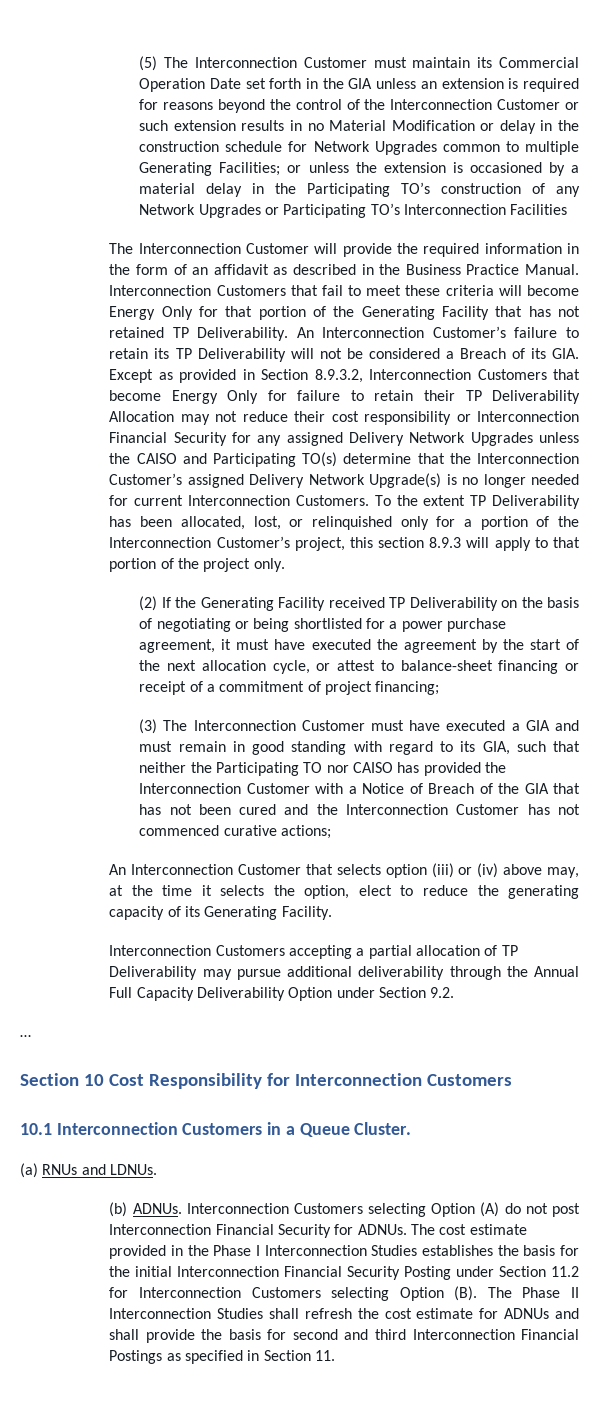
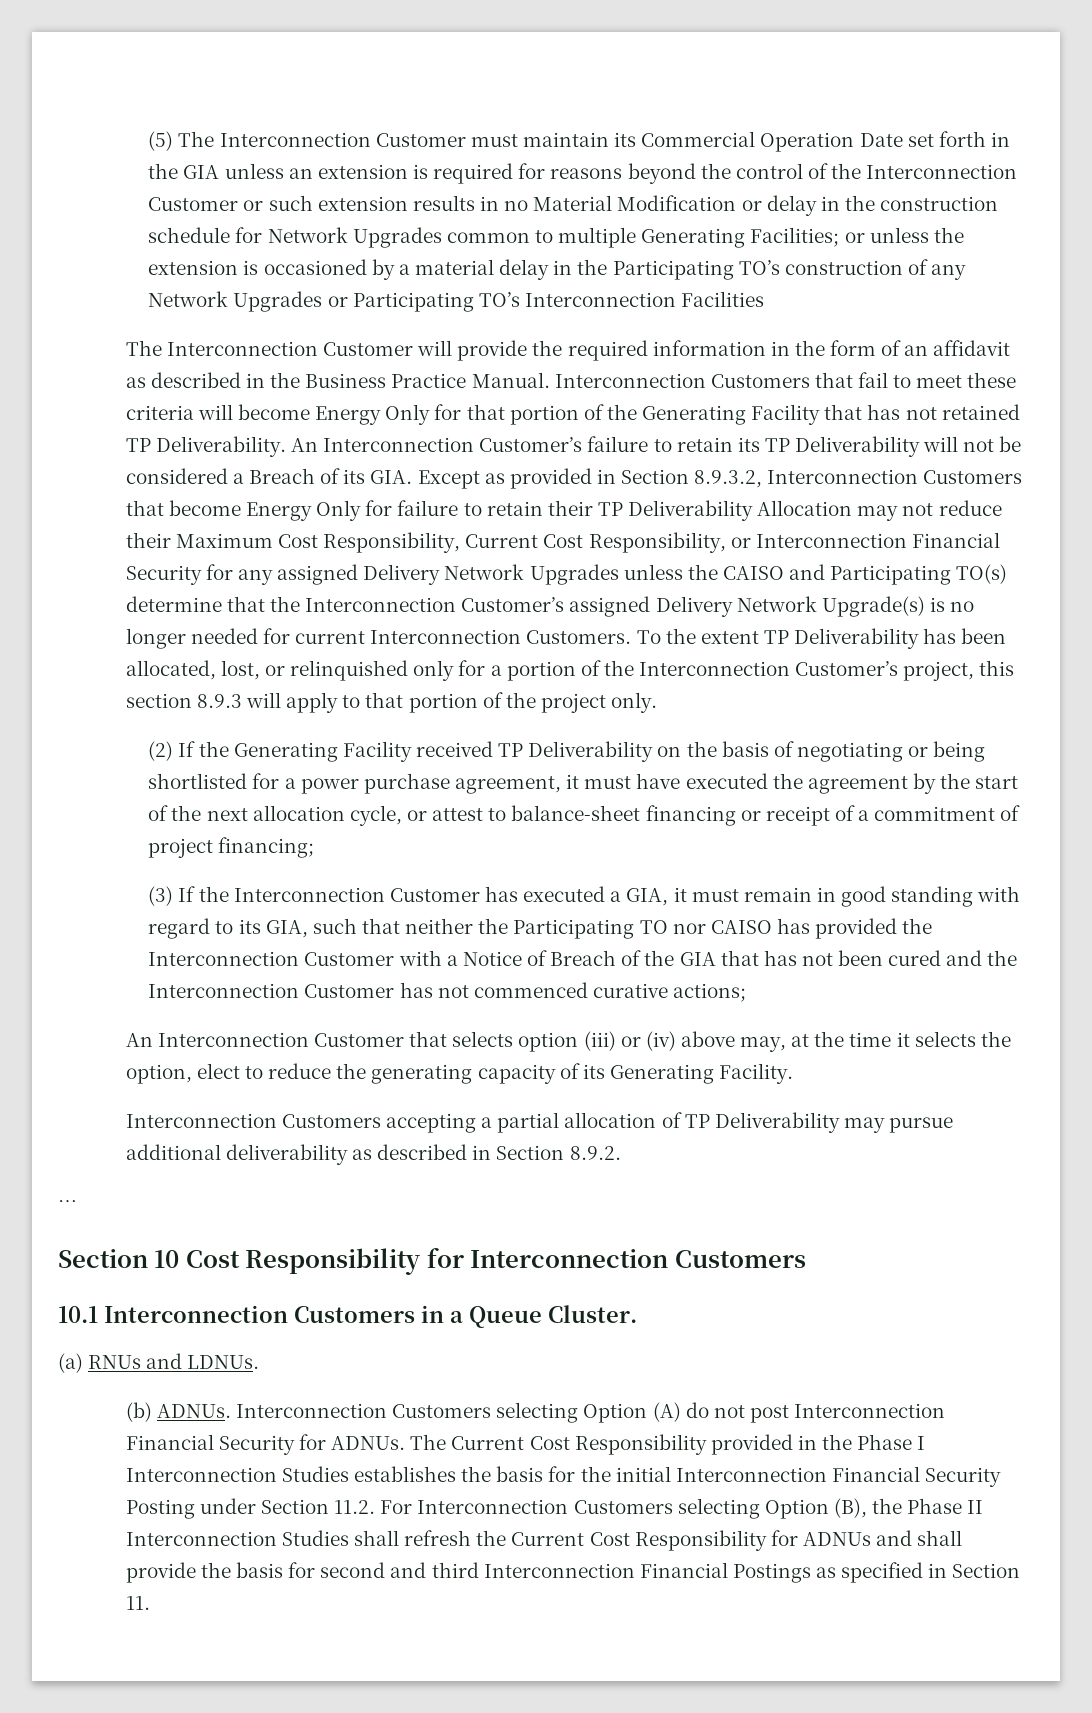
- An Interconnection Customer’s failure to retain its TP Deliverability will not be considered a Breach of its GIA. Except as provided in Section 8.9.3.2, Interconnection Customers that become Energy Only for failure to retain their TP Deliverability Allocation may not reduce their cost responsibility or Interconnection Financial Security for any assigned Delivery Network Upgrades unless the CAISO and Participating TO(s) determine that the Interconnection Customer’s assigned Delivery Network Upgrade(s) is no longer needed for current Interconnection Customers.
+ An Interconnection Customer’s failure to retain its TP Deliverability will not be considered a Breach of its GIA. Except as provided in Section 8.9.3.2, Interconnection Customers that become Energy Only for failure to retain their TP Deliverability Allocation may not reduce their Maximum Cost Responsibility, Current Cost Responsibility, or Interconnection Financial Security for any assigned Delivery Network Upgrades unless the CAISO and Participating TO(s) determine that the Interconnection Customer’s assigned Delivery Network Upgrade(s) is no longer needed for current Interconnection Customers.
- (3) The Interconnection Customer must have executed a GIA and must remain in good standing with regard to its GIA, such that neither the Participating TO nor CAISO has provided the Interconnection Customer with a Notice of Breach of the GIA that has not been cured and the Interconnection Customer has not commenced curative actions;
+ (3) If the Interconnection Customer has executed a GIA, it must remain in good standing with regard to its GIA, such that neither the Participating TO nor CAISO has provided the Interconnection Customer with a Notice of Breach of the GIA that has not been cured and the Interconnection Customer has not commenced curative actions;
- Interconnection Customers accepting a partial allocation of TP Deliverability may pursue additional deliverability through the Annual Full Capacity Deliverability Option under Section 9.2.
+ Interconnection Customers accepting a partial allocation of TP Deliverability may pursue additional deliverability as described in Section 8.9.2.
- The cost estimate provided in the Phase I Interconnection Studies establishes the basis for the initial Interconnection Financial Security Posting under Section 11.2 for Interconnection Customers selecting Option (B). The Phase II Interconnection Studies shall refresh the cost estimate for ADNUs and shall provide the basis for second and third Interconnection Financial Postings as specified in Section 11.
+ The Current Cost Responsibility provided in the Phase I Interconnection Studies establishes the basis for the initial Interconnection Financial Security Posting under Section 11.2. For Interconnection Customers selecting Option (B), the Phase II Interconnection Studies shall refresh the Current Cost Responsibility for ADNUs and shall provide the basis for second and third Interconnection Financial Postings as specified in Section 11.

